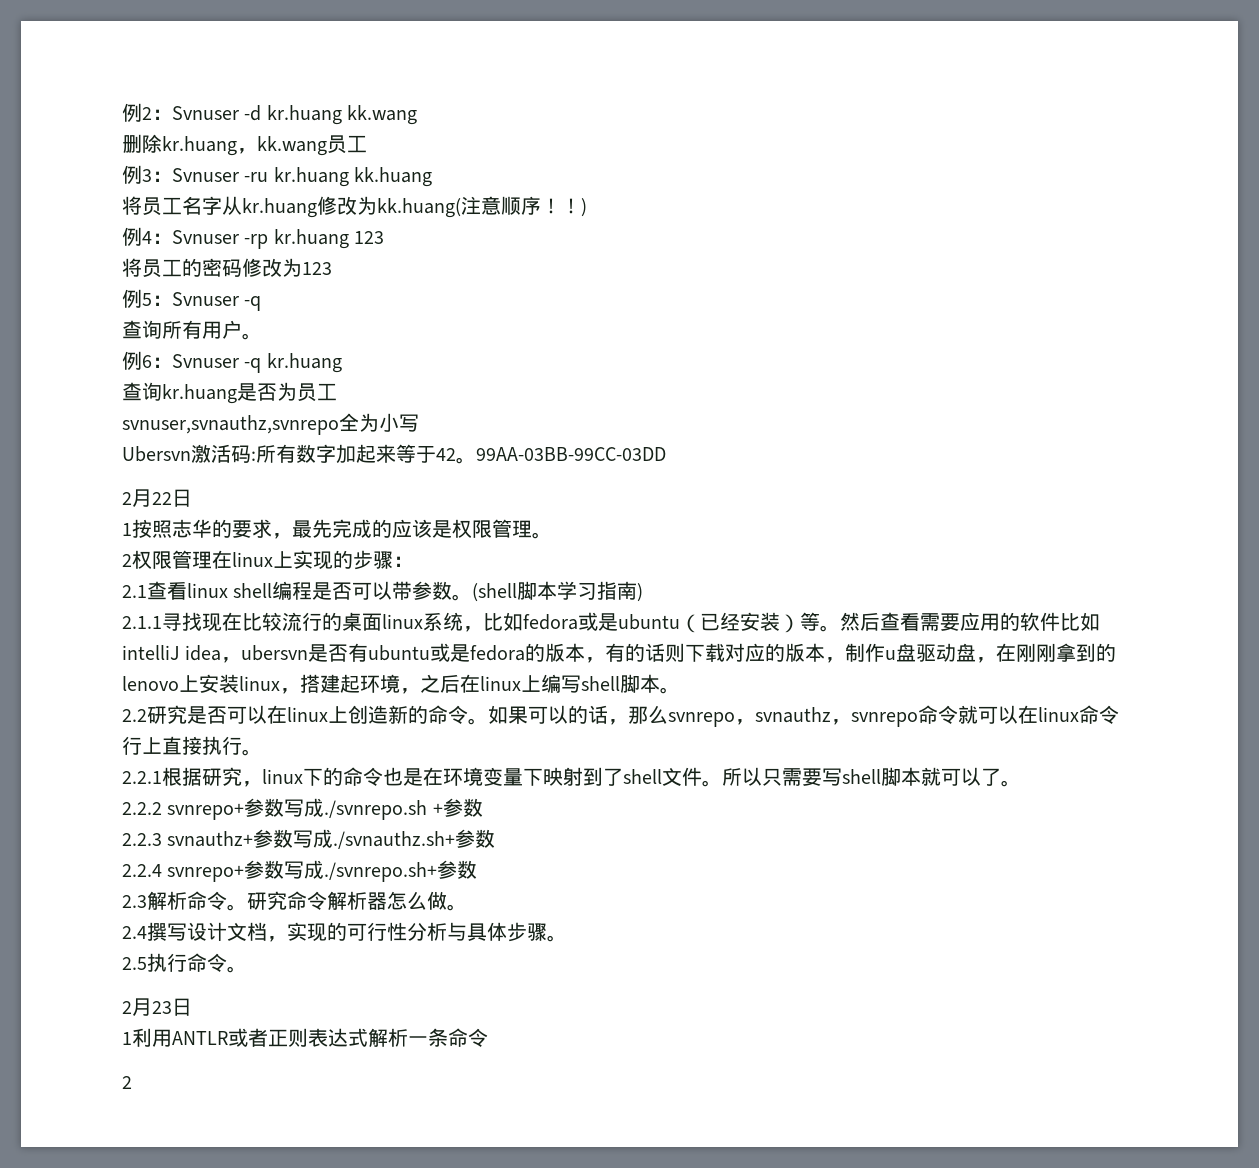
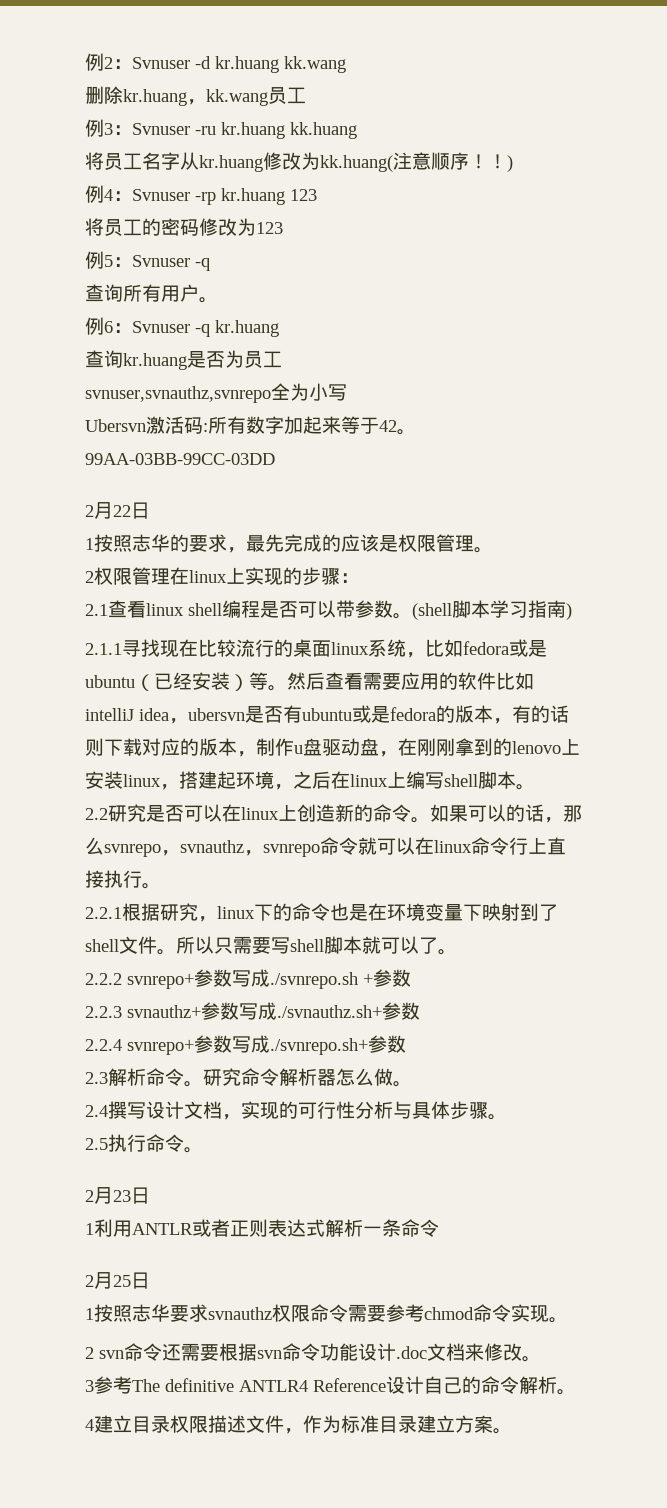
  1利用ANTLR或者正则表达式解析一条命令
- 2
+ 2月25日
+ 1按照志华要求svnauthz权限命令需要参考chmod命令实现。
+ 2 svn命令还需要根据svn命令功能设计.doc文档来修改。
+ 3参考The definitive ANTLR4 Reference设计自己的命令解析。
+ 4建立目录权限描述文件，作为标准目录建立方案。

